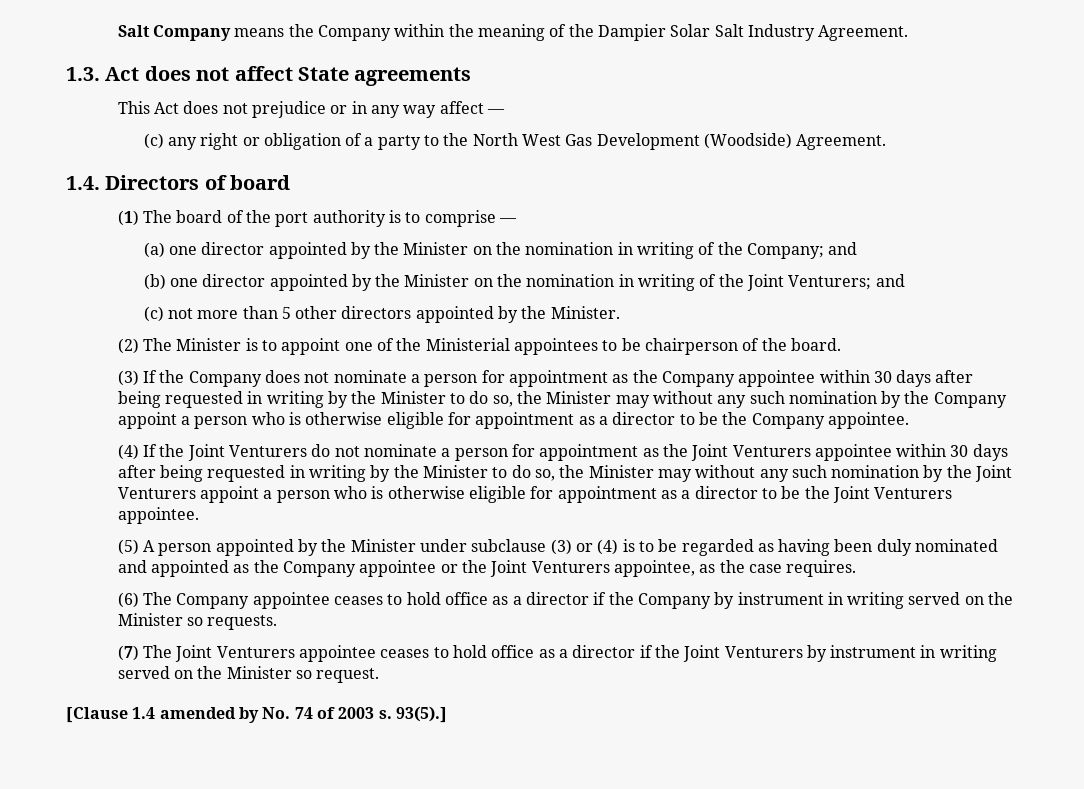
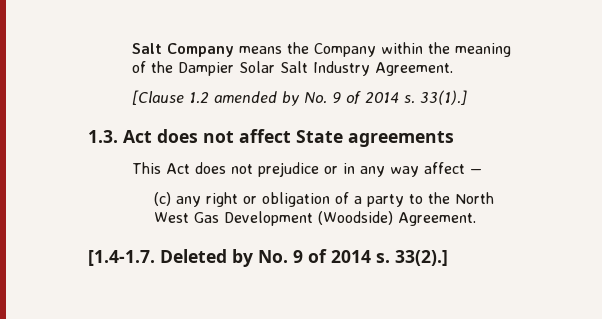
+ [Clause 1.2 amended by No. 9 of 2014 s. 33(1).]
- 1.4. Directors of board
- (1) The board of the port authority is to comprise —
- (a) one director appointed by the Minister on the nomination in writing of the Company; and
- (b) one director appointed by the Minister on the nomination in writing of the Joint Venturers; and
- (c) not more than 5 other directors appointed by the Minister.
- (2) The Minister is to appoint one of the Ministerial appointees to be chairperson of the board.
- (3) If the Company does not nominate a person for appointment as the Company appointee within 30 days after being requested in writing by the Minister to do so, the Minister may without any such nomination by the Company appoint a person who is otherwise eligible for appointment as a director to be the Company appointee.
- (4) If the Joint Venturers do not nominate a person for appointment as the Joint Venturers appointee within 30 days after being requested in writing by the Minister to do so, the Minister may without any such nomination by the Joint Venturers appoint a person who is otherwise eligible for appointment as a director to be the Joint Venturers appointee.
- (5) A person appointed by the Minister under subclause (3) or (4) is to be regarded as having been duly nominated and appointed as the Company appointee or the Joint Venturers appointee, as the case requires.
- (6) The Company appointee ceases to hold office as a director if the Company by instrument in writing served on the Minister so requests.
- (7) The Joint Venturers appointee ceases to hold office as a director if the Joint Venturers by instrument in writing served on the Minister so request.
- [Clause 1.4 amended by No. 74 of 2003 s. 93(5).]
+ [1.4-1.7. Deleted by No. 9 of 2014 s. 33(2).]

